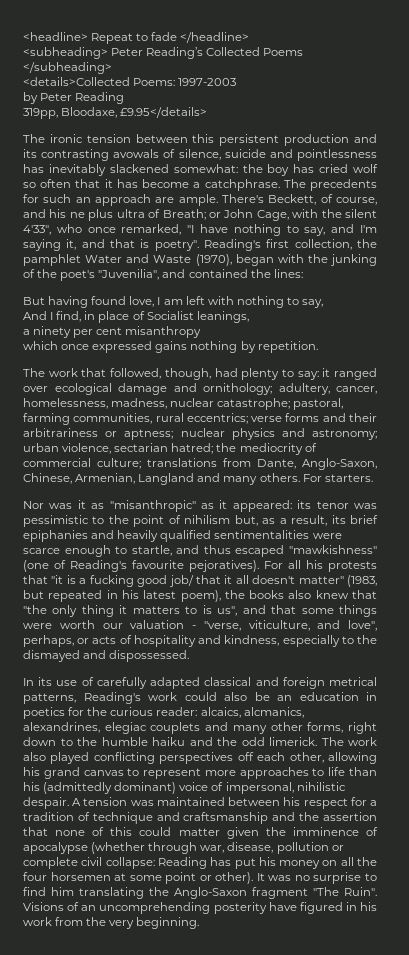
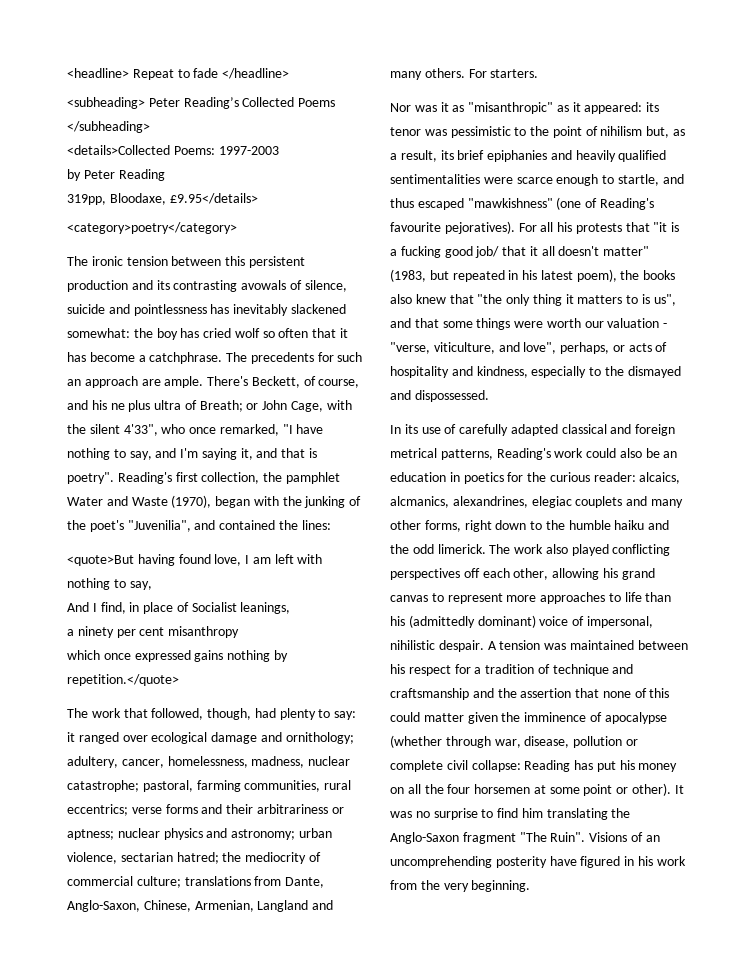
+ <category>poetry</category>
- But having found love, I am left with nothing to say,
+ <quote>But having found love, I am left with nothing to say,
- which once expressed gains nothing by repetition.
+ which once expressed gains nothing by repetition.</quote>

